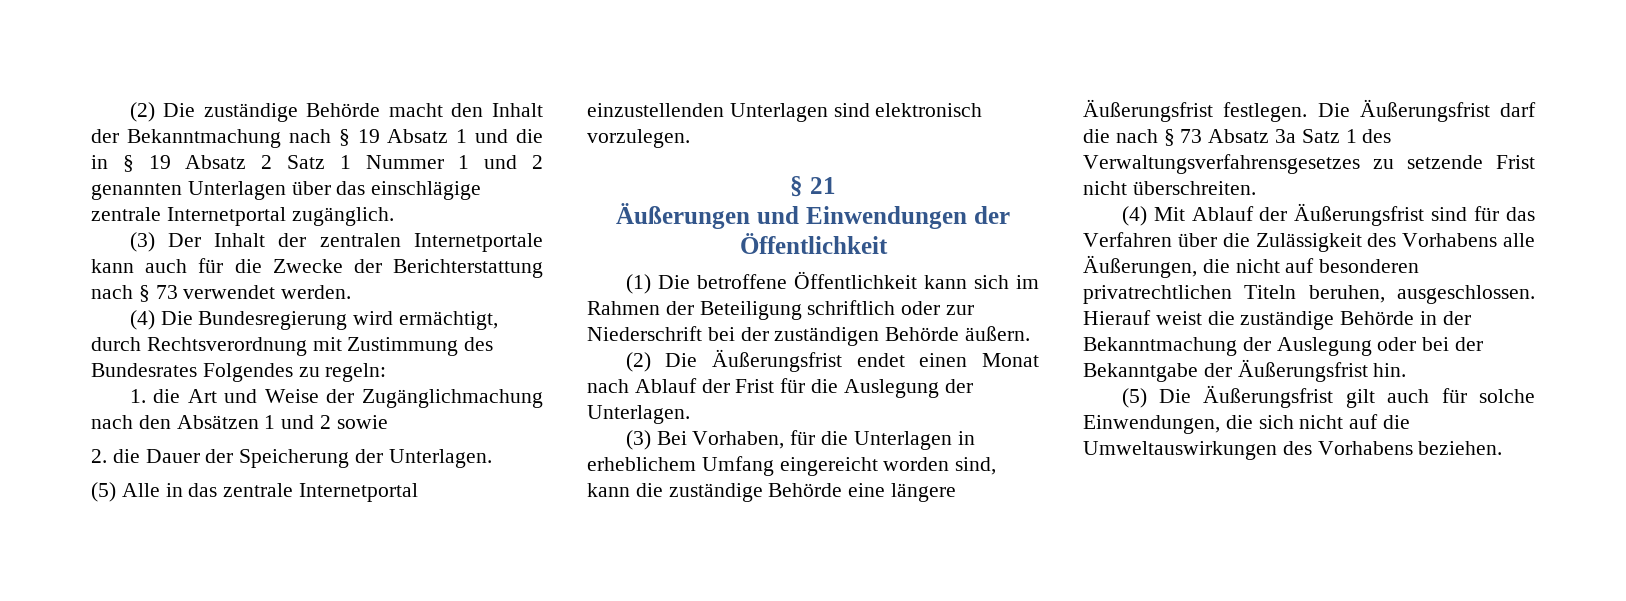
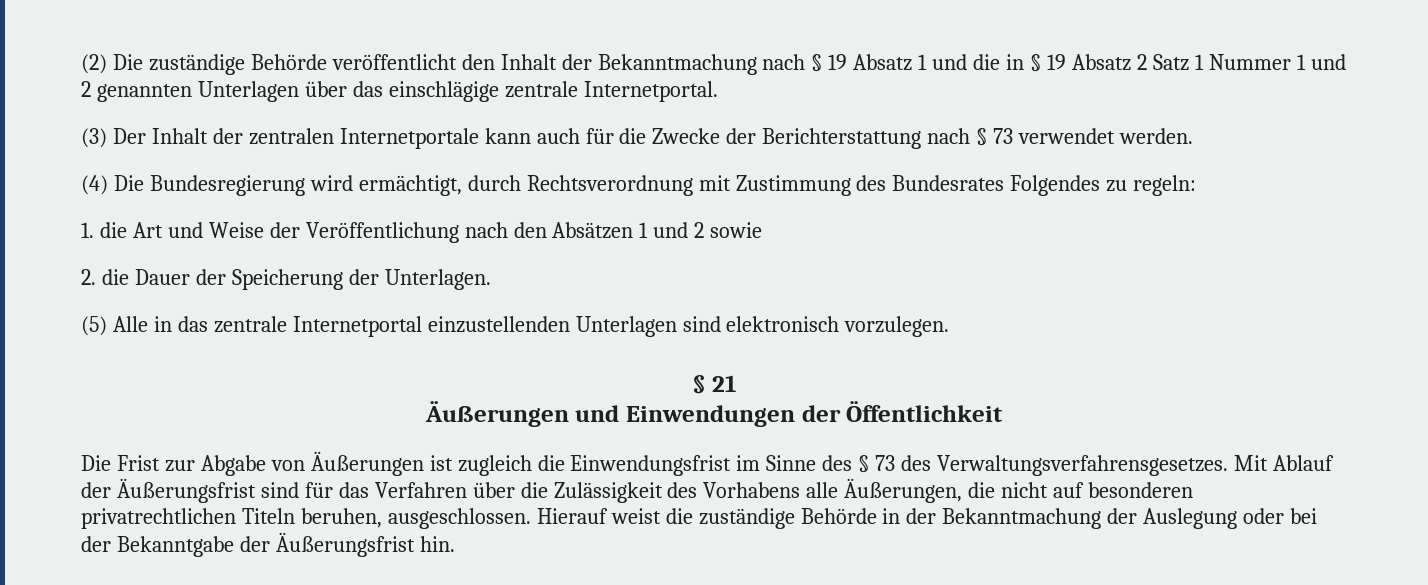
- (2) Die zuständige Behörde macht den Inhalt der Bekanntmachung nach § 19 Absatz 1 und die in § 19 Absatz 2 Satz 1 Nummer 1 und 2 genannten Unterlagen über das einschlägige zentrale Internetportal zugänglich.
+ (2) Die zuständige Behörde veröffentlicht den Inhalt der Bekanntmachung nach § 19 Absatz 1 und die in § 19 Absatz 2 Satz 1 Nummer 1 und 2 genannten Unterlagen über das einschlägige zentrale Internetportal.
- 1. die Art und Weise der Zugänglichmachung nach den Absätzen 1 und 2 sowie
+ 1. die Art und Weise der Veröffentlichung nach den Absätzen 1 und 2 sowie
- (1) Die betroffene Öffentlichkeit kann sich im Rahmen der Beteiligung schriftlich oder zur Niederschrift bei der zuständigen Behörde äußern.
- (2) Die Äußerungsfrist endet einen Monat nach Ablauf der Frist für die Auslegung der Unterlagen.
- (3) Bei Vorhaben, für die Unterlagen in erheblichem Umfang eingereicht worden sind, kann die zuständige Behörde eine längere Äußerungsfrist festlegen. Die Äußerungsfrist darf die nach § 73 Absatz 3a Satz 1 des Verwaltungsverfahrensgesetzes zu setzende Frist nicht überschreiten.
- (4) Mit Ablauf der Äußerungsfrist sind für das Verfahren über die Zulässigkeit des Vorhabens alle Äußerungen, die nicht auf besonderen privatrechtlichen Titeln beruhen, ausgeschlossen.
+ Die Frist zur Abgabe von Äußerungen ist zugleich die Einwendungsfrist im Sinne des § 73 des Verwaltungsverfahrensgesetzes. Mit Ablauf der Äußerungsfrist sind für das Verfahren über die Zulässigkeit des Vorhabens alle Äußerungen, die nicht auf besonderen privatrechtlichen Titeln beruhen, ausgeschlossen.
- (5) Die Äußerungsfrist gilt auch für solche Einwendungen, die sich nicht auf die Umweltauswirkungen des Vorhabens beziehen.

